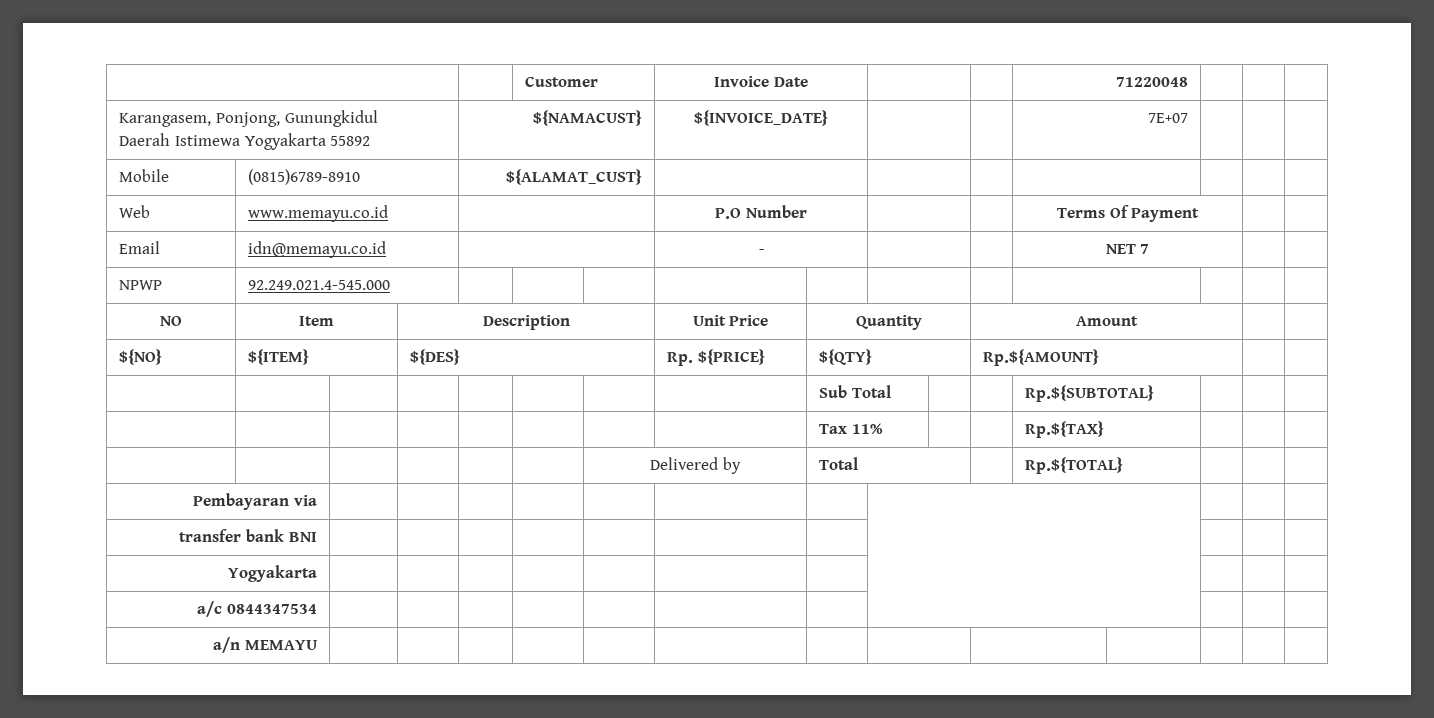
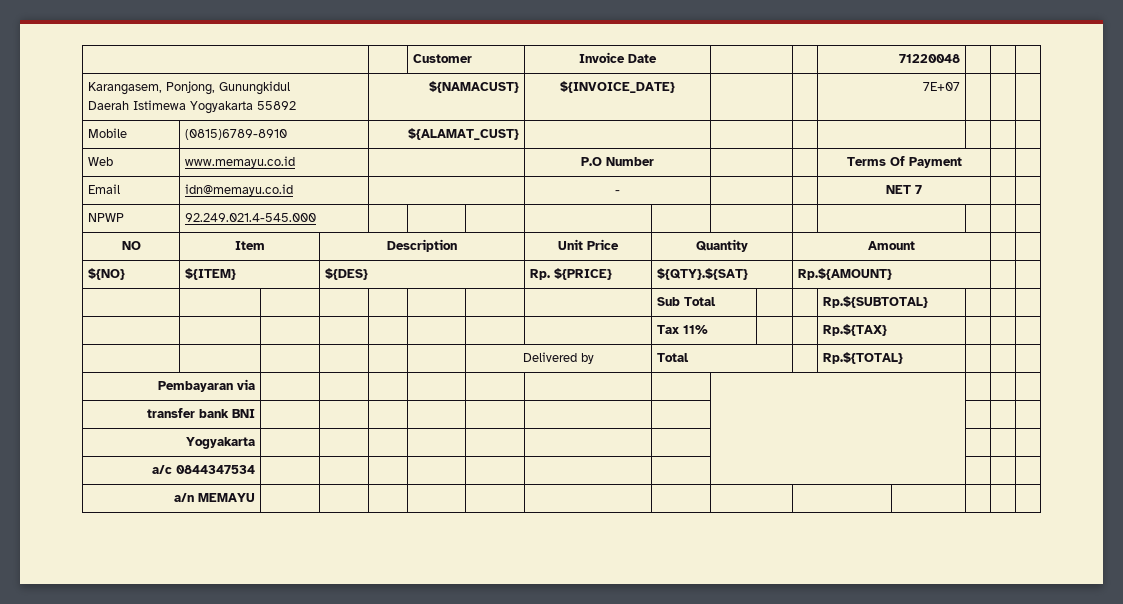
- ${NO} | ${ITEM} | ${DES} | Rp. ${PRICE} | ${QTY} | Rp.${AMOUNT} | |
+ ${NO} | ${ITEM} | ${DES} | Rp. ${PRICE} | ${QTY}.${SAT} | Rp.${AMOUNT} | |

